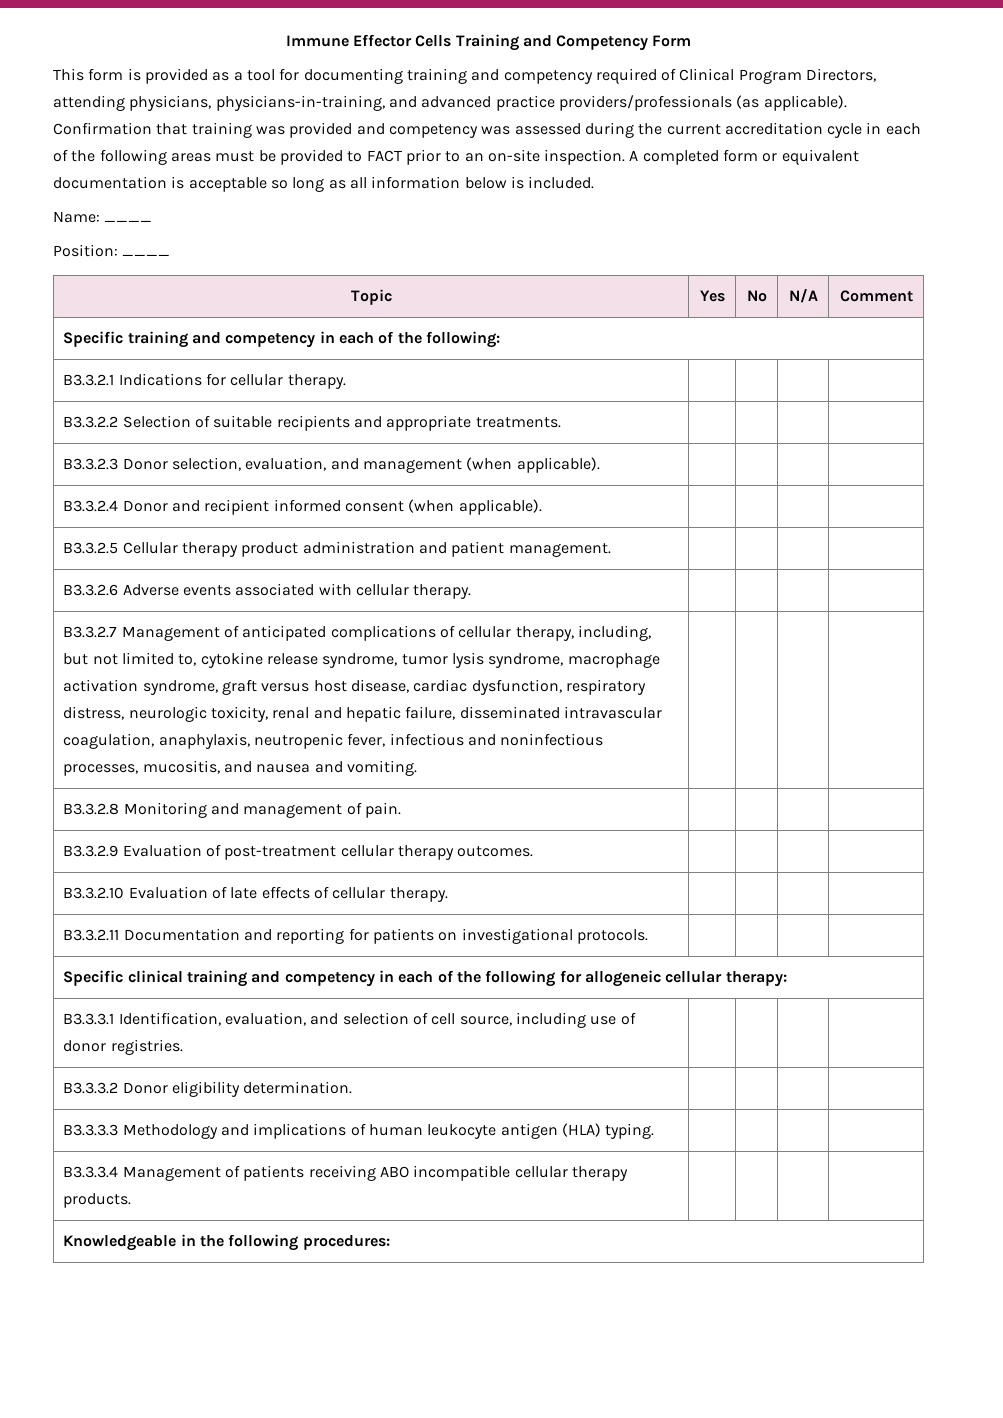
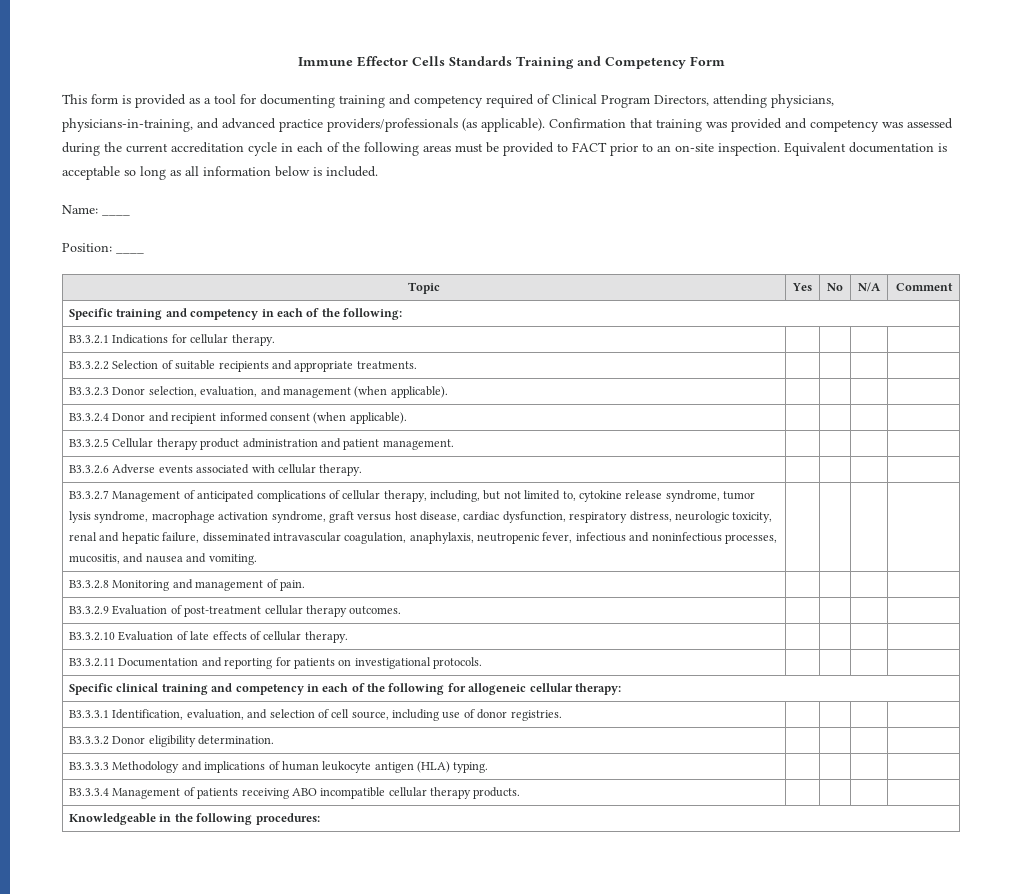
- Immune Effector Cells Training and Competency Form
+ Immune Effector Cells Standards Training and Competency Form
- A completed form or equivalent documentation is acceptable so long as all information below is included.
+ Equivalent documentation is acceptable so long as all information below is included.

